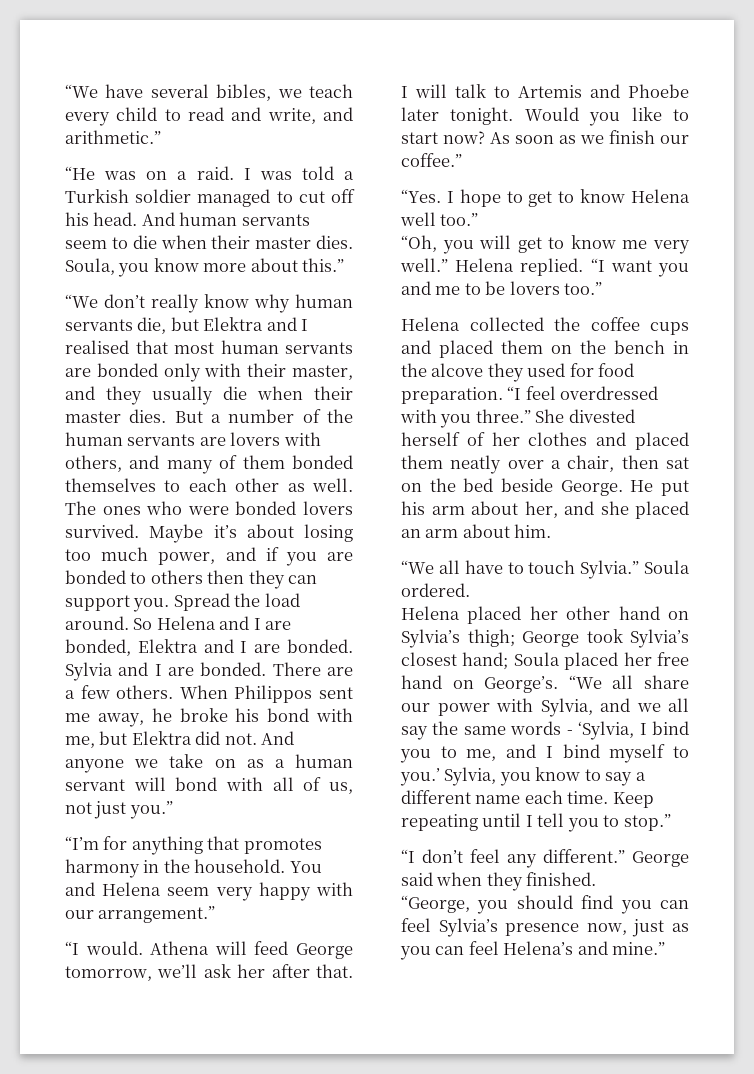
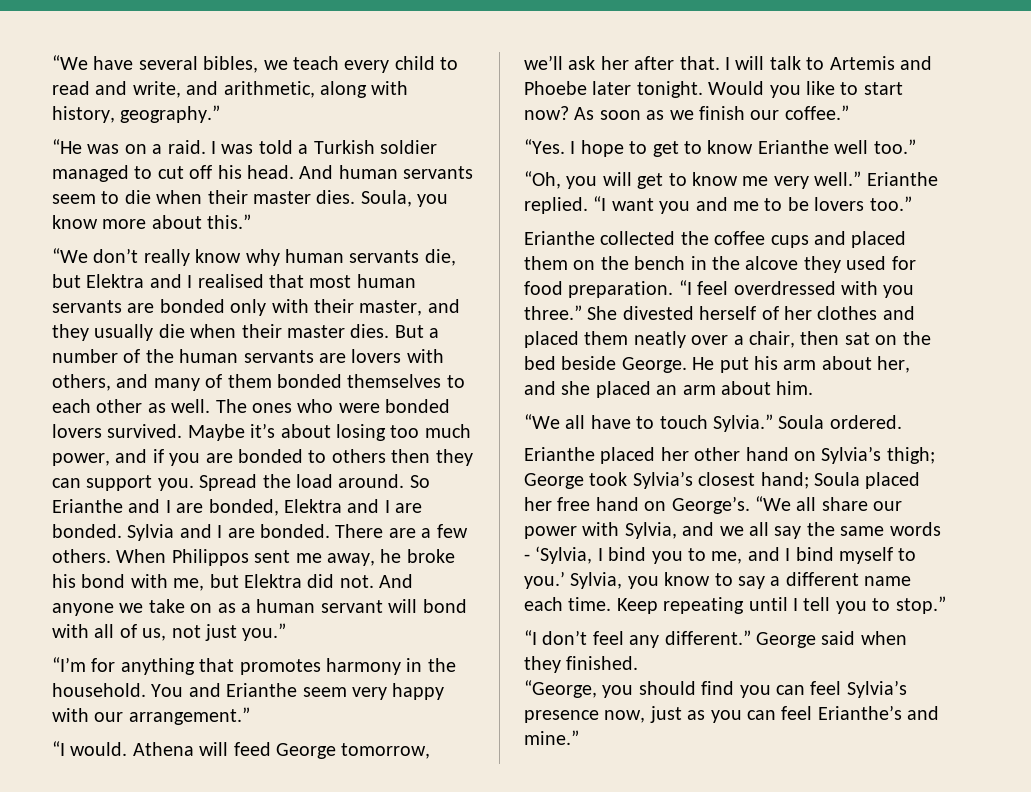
- “We have several bibles, we teach every child to read and write, and arithmetic.”
+ “We have several bibles, we teach every child to read and write, and arithmetic, along with history, geography.”
- So Helena and I are bonded, Elektra and I are bonded.
+ So Erianthe and I are bonded, Elektra and I are bonded.
- You and Helena seem very happy with our arrangement.”
+ You and Erianthe seem very happy with our arrangement.”
- “Yes. I hope to get to know Helena well too.”
+ “Yes. I hope to get to know Erianthe well too.”
- Helena replied.
+ Erianthe replied.
- Helena collected the coffee cups and placed them on the bench in the alcove they used for food preparation.
+ Erianthe collected the coffee cups and placed them on the bench in the alcove they used for food preparation.
- Helena placed her other hand on Sylvia’s thigh; George took Sylvia’s closest hand; Soula placed her free hand on George’s.
+ Erianthe placed her other hand on Sylvia’s thigh; George took Sylvia’s closest hand; Soula placed her free hand on George’s.
- “George, you should find you can feel Sylvia’s presence now, just as you can feel Helena’s and mine.”
+ “George, you should find you can feel Sylvia’s presence now, just as you can feel Erianthe’s and mine.”

